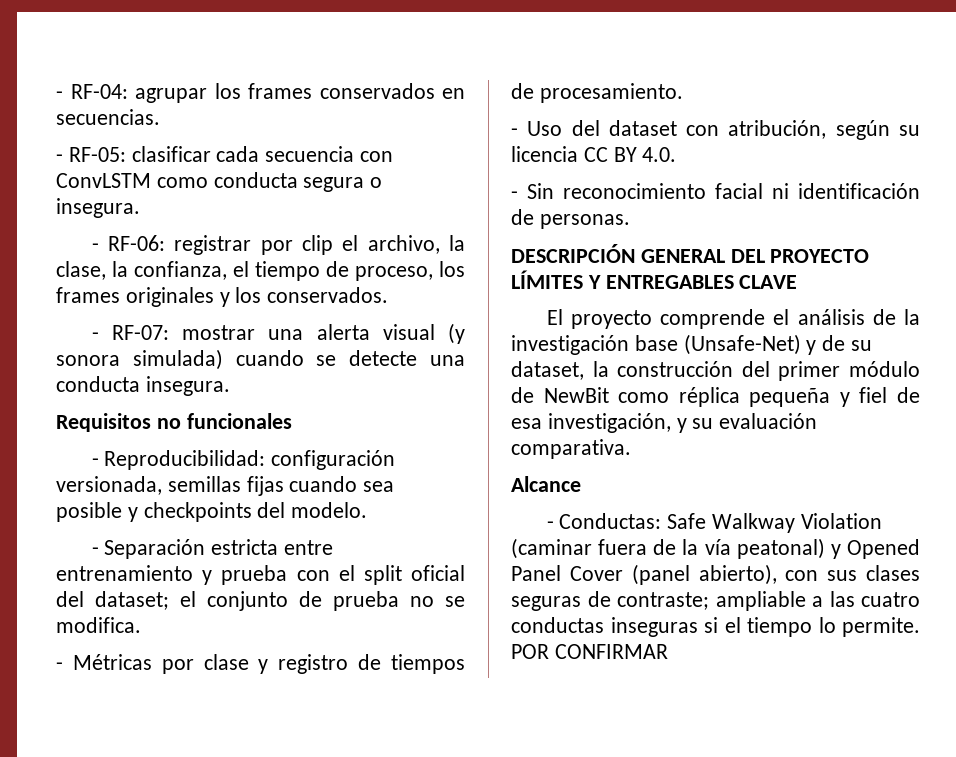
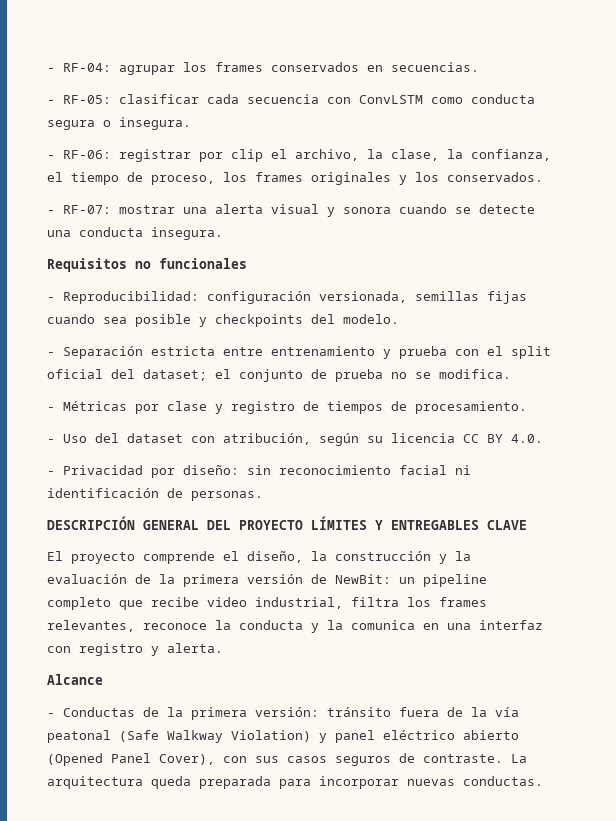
- - RF-07: mostrar una alerta visual (y sonora simulada) cuando se detecte una conducta insegura.
+ - RF-07: mostrar una alerta visual y sonora cuando se detecte una conducta insegura.
- - Sin reconocimiento facial ni identificación de personas.
+ - Privacidad por diseño: sin reconocimiento facial ni identificación de personas.
- El proyecto comprende el análisis de la investigación base (Unsafe-Net) y de su dataset, la construcción del primer módulo de NewBit como réplica pequeña y fiel de esa investigación, y su evaluación comparativa.
+ El proyecto comprende el diseño, la construcción y la evaluación de la primera versión de NewBit: un pipeline completo que recibe video industrial, filtra los frames relevantes, reconoce la conducta y la comunica en una interfaz con registro y alerta.
  Alcance
- - Conductas: Safe Walkway Violation (caminar fuera de la vía peatonal) y Opened Panel Cover (panel abierto), con sus clases seguras de contraste; ampliable a las cuatro conductas inseguras si el tiempo lo permite. POR CONFIRMAR
+ - Conductas de la primera versión: tránsito fuera de la vía peatonal (Safe Walkway Violation) y panel eléctrico abierto (Opened Panel Cover), con sus casos seguros de contraste. La arquitectura queda preparada para incorporar nuevas conductas.

